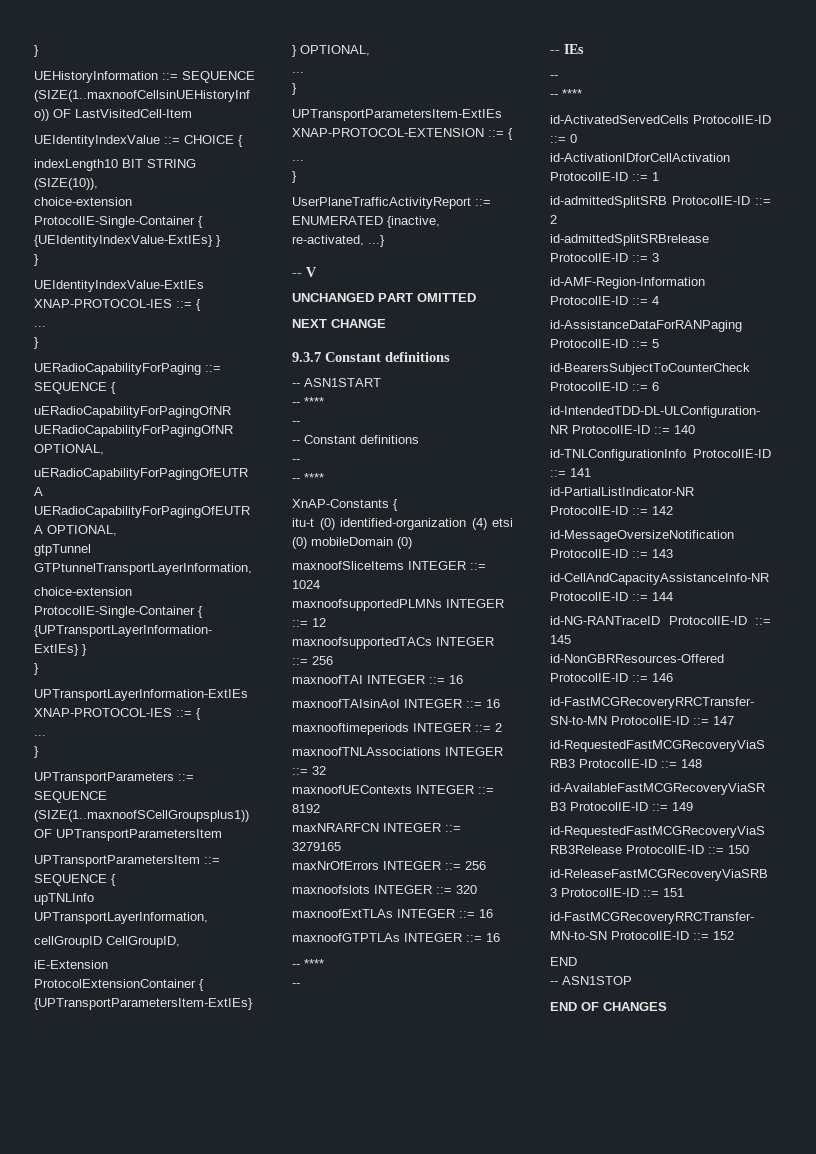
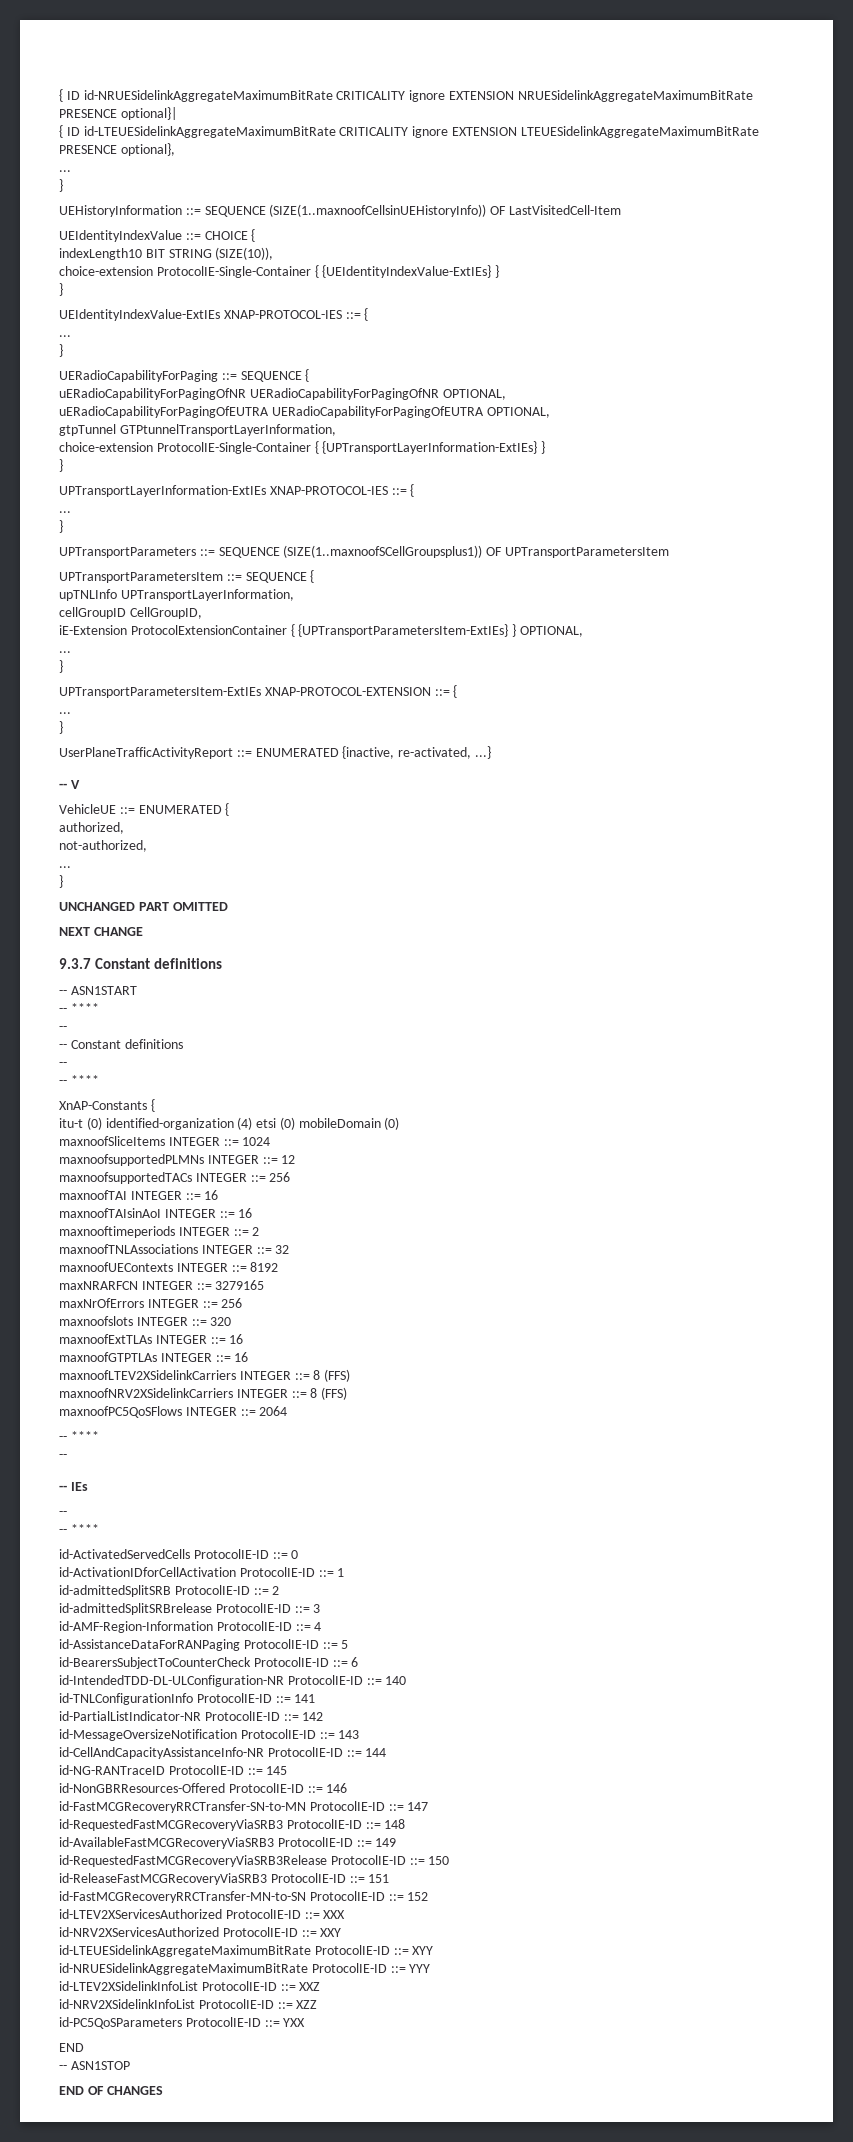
+ { ID id-NRUESidelinkAggregateMaximumBitRate CRITICALITY ignore EXTENSION NRUESidelinkAggregateMaximumBitRate PRESENCE optional}|
+ { ID id-LTEUESidelinkAggregateMaximumBitRate CRITICALITY ignore EXTENSION LTEUESidelinkAggregateMaximumBitRate PRESENCE optional},
+ ...
+ VehicleUE ::= ENUMERATED {
+ authorized,
+ not-authorized,
+ ...
+ }
+ maxnoofLTEV2XSidelinkCarriers INTEGER ::= 8 (FFS)
+ maxnoofNRV2XSidelinkCarriers INTEGER ::= 8 (FFS)
+ maxnoofPC5QoSFlows INTEGER ::= 2064
+ id-LTEV2XServicesAuthorized ProtocolIE-ID ::= XXX
+ id-NRV2XServicesAuthorized ProtocolIE-ID ::= XXY
+ id-LTEUESidelinkAggregateMaximumBitRate ProtocolIE-ID ::= XYY
+ id-NRUESidelinkAggregateMaximumBitRate ProtocolIE-ID ::= YYY
+ id-LTEV2XSidelinkInfoList ProtocolIE-ID ::= XXZ
+ id-NRV2XSidelinkInfoList ProtocolIE-ID ::= XZZ
+ id-PC5QoSParameters ProtocolIE-ID ::= YXX

